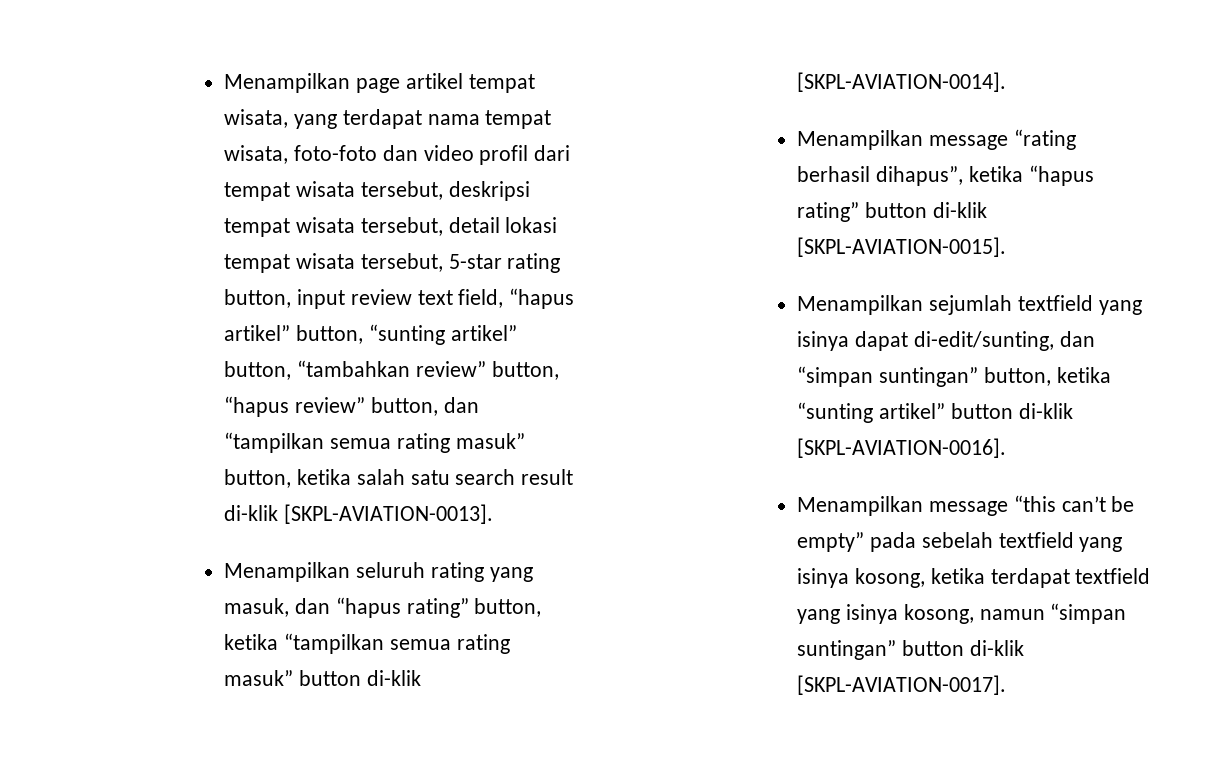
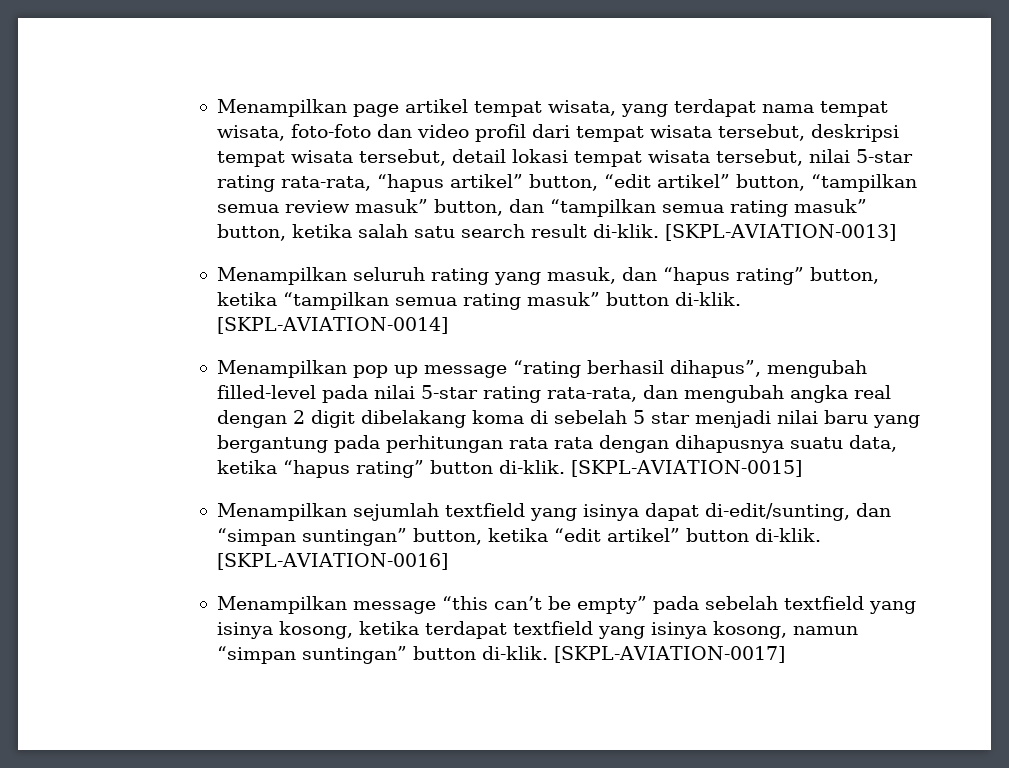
- Menampilkan page artikel tempat wisata, yang terdapat nama tempat wisata, foto-foto dan video profil dari tempat wisata tersebut, deskripsi tempat wisata tersebut, detail lokasi tempat wisata tersebut, 5-star rating button, input review text field, “hapus artikel” button, “sunting artikel” button, “tambahkan review” button, “hapus review” button, dan “tampilkan semua rating masuk” button, ketika salah satu search result di-klik [SKPL-AVIATION-0013].
+ Menampilkan page artikel tempat wisata, yang terdapat nama tempat wisata, foto-foto dan video profil dari tempat wisata tersebut, deskripsi tempat wisata tersebut, detail lokasi tempat wisata tersebut, nilai 5-star rating rata-rata, “hapus artikel” button, “edit artikel” button, “tampilkan semua review masuk” button, dan “tampilkan semua rating masuk” button, ketika salah satu search result di-klik. [SKPL-AVIATION-0013]
- Menampilkan seluruh rating yang masuk, dan “hapus rating” button, ketika “tampilkan semua rating masuk” button di-klik [SKPL-AVIATION-0014].
- Menampilkan message “rating berhasil dihapus”, ketika “hapus rating” button di-klik [SKPL-AVIATION-0015].
+ Menampilkan seluruh rating yang masuk, dan “hapus rating” button, ketika “tampilkan semua rating masuk” button di-klik. [SKPL-AVIATION-0014]
+ Menampilkan pop up message “rating berhasil dihapus”, mengubah filled-level pada nilai 5-star rating rata-rata, dan mengubah angka real dengan 2 digit dibelakang koma di sebelah 5 star menjadi nilai baru yang bergantung pada perhitungan rata rata dengan dihapusnya suatu data, ketika “hapus rating” button di-klik. [SKPL-AVIATION-0015]
- Menampilkan sejumlah textfield yang isinya dapat di-edit/sunting, dan “simpan suntingan” button, ketika “sunting artikel” button di-klik [SKPL-AVIATION-0016].
+ Menampilkan sejumlah textfield yang isinya dapat di-edit/sunting, dan “simpan suntingan” button, ketika “edit artikel” button di-klik. [SKPL-AVIATION-0016]
- Menampilkan message “this can’t be empty” pada sebelah textfield yang isinya kosong, ketika terdapat textfield yang isinya kosong, namun “simpan suntingan” button di-klik [SKPL-AVIATION-0017].
+ Menampilkan message “this can’t be empty” pada sebelah textfield yang isinya kosong, ketika terdapat textfield yang isinya kosong, namun “simpan suntingan” button di-klik. [SKPL-AVIATION-0017]

